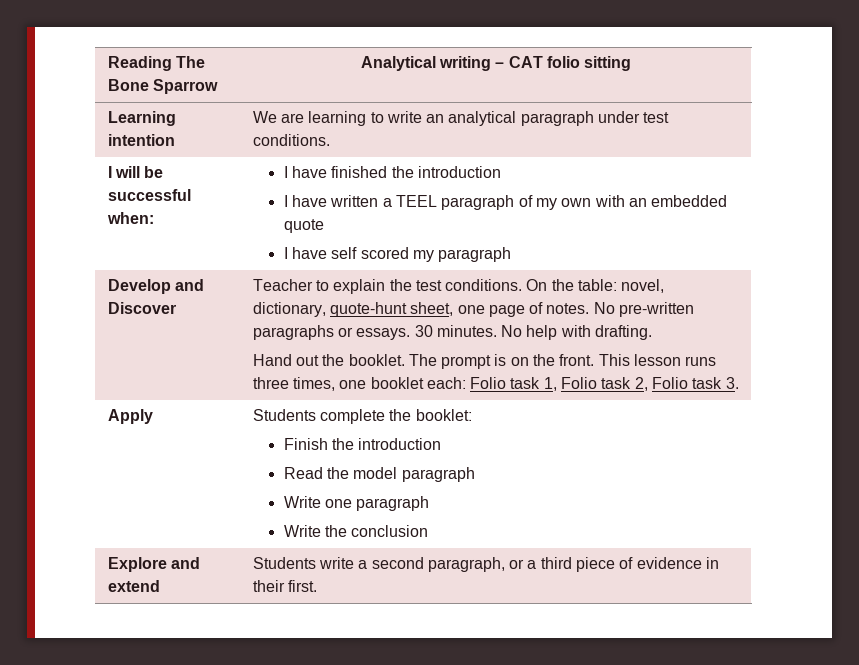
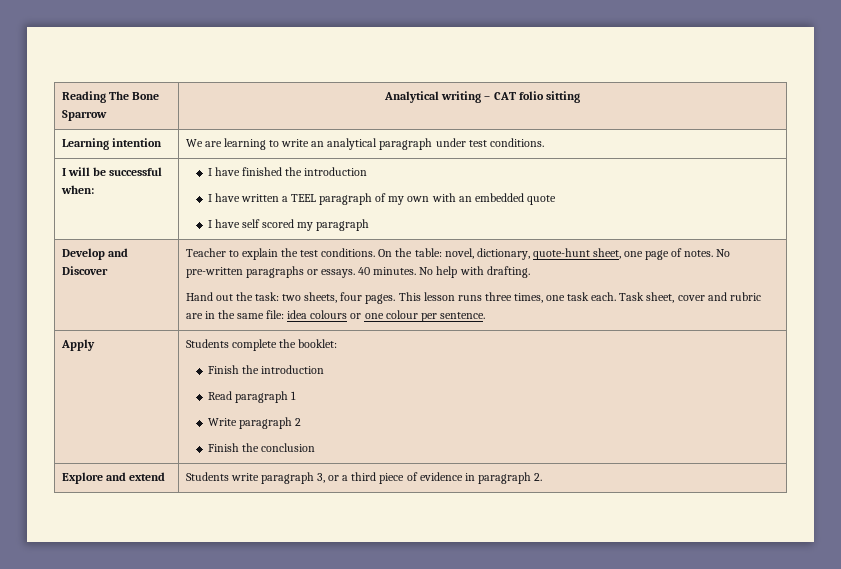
- 30 minutes.
+ 40 minutes.
- Hand out the booklet. The prompt is on the front.
+ Hand out the task: two sheets, four pages.
- This lesson runs three times, one booklet each: Folio task 1, Folio task 2, Folio task 3.
+ This lesson runs three times, one task each. Task sheet, cover and rubric are in the same file: idea colours or one colour per sentence.
  Apply | Students complete the booklet:
  Finish the introduction
- Read the model paragraph
- Write one paragraph
- Write the conclusion
+ Read paragraph 1
+ Write paragraph 2
+ Finish the conclusion
- Explore and extend | Students write a second paragraph, or a third piece of evidence in their first.
+ Explore and extend | Students write paragraph 3, or a third piece of evidence in paragraph 2.

